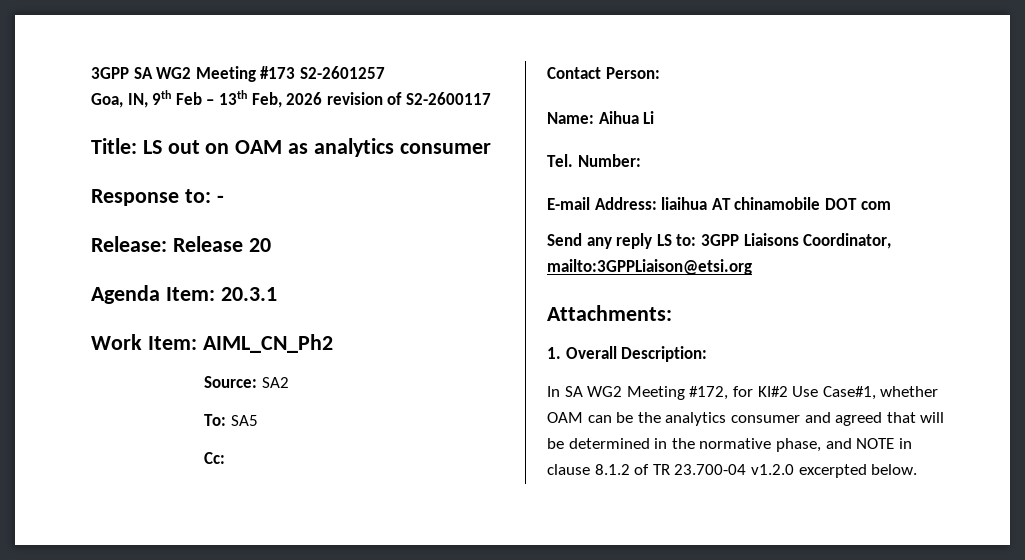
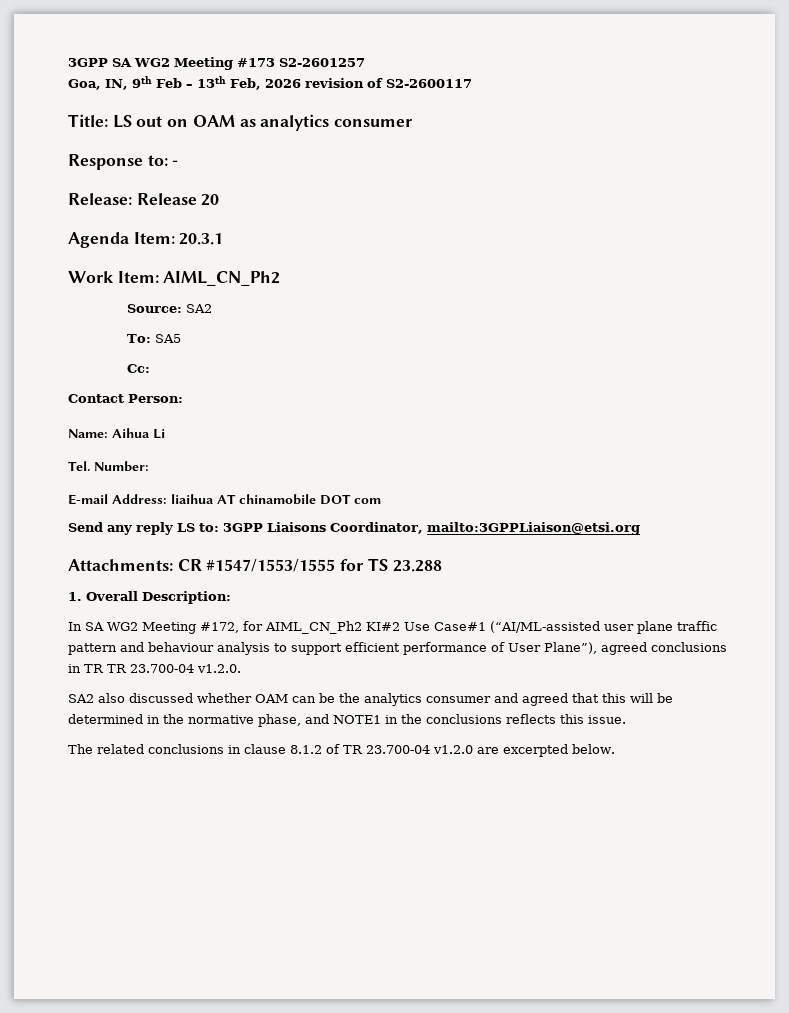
- Attachments:
+ Attachments: CR #1547/1553/1555 for TS 23.288
- In SA WG2 Meeting #172, for KI#2 Use Case#1, whether OAM can be the analytics consumer and agreed that will be determined in the normative phase, and NOTE in clause 8.1.2 of TR 23.700-04 v1.2.0 excerpted below.
+ In SA WG2 Meeting #172, for AIML_CN_Ph2 KI#2 Use Case#1 (“AI/ML-assisted user plane traffic pattern and behaviour analysis to support efficient performance of User Plane”), agreed conclusions in TR TR 23.700-04 v1.2.0.
+ SA2 also discussed whether OAM can be the analytics consumer and agreed that this will be determined in the normative phase, and NOTE1 in the conclusions reflects this issue.
+ The related conclusions in clause 8.1.2 of TR 23.700-04 v1.2.0 are excerpted below.

